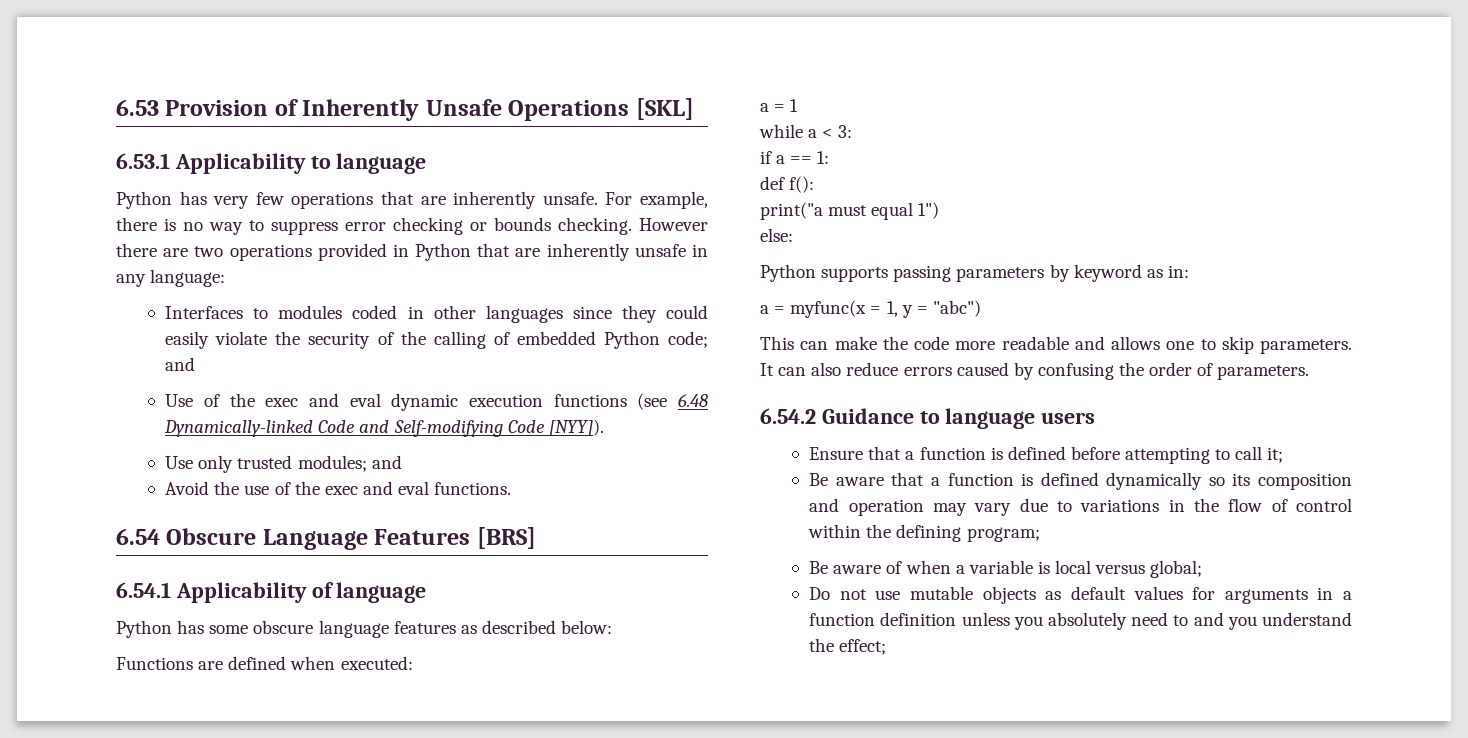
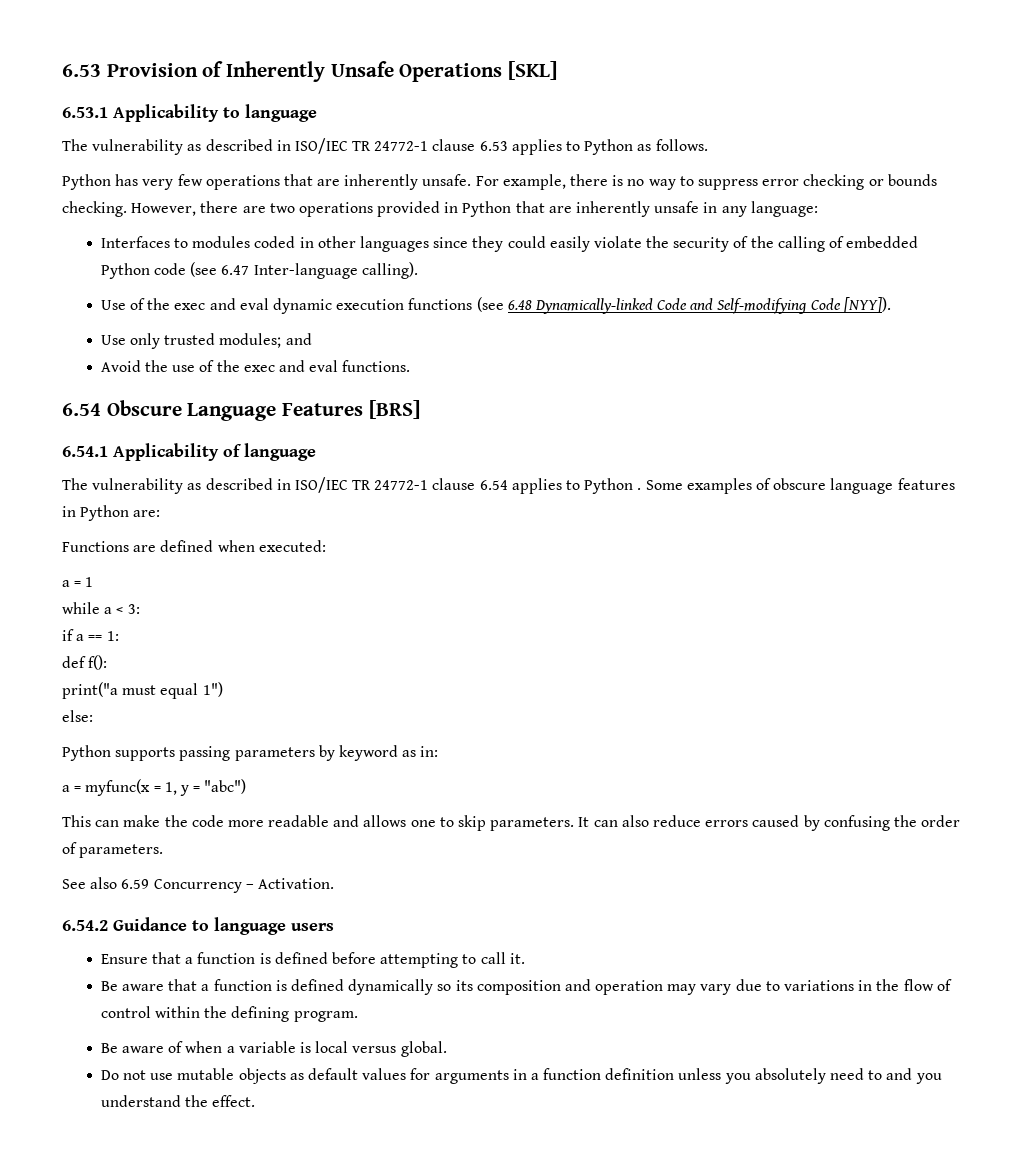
+ The vulnerability as described in ISO/IEC TR 24772-1 clause 6.53 applies to Python as follows.
- However there are two operations provided in Python that are inherently unsafe in any language:
+ However, there are two operations provided in Python that are inherently unsafe in any language:
- Interfaces to modules coded in other languages since they could easily violate the security of the calling of embedded Python code; and
+ Interfaces to modules coded in other languages since they could easily violate the security of the calling of embedded Python code (see 6.47 Inter-language calling).
- Python has some obscure language features as described below:
+ The vulnerability as described in ISO/IEC TR 24772-1 clause 6.54 applies to Python . Some examples of obscure language features in Python are:
+ See also 6.59 Concurrency – Activation.
- Ensure that a function is defined before attempting to call it;
+ Ensure that a function is defined before attempting to call it.
- Be aware that a function is defined dynamically so its composition and operation may vary due to variations in the flow of control within the defining program;
+ Be aware that a function is defined dynamically so its composition and operation may vary due to variations in the flow of control within the defining program.
- Be aware of when a variable is local versus global;
+ Be aware of when a variable is local versus global.
- Do not use mutable objects as default values for arguments in a function definition unless you absolutely need to and you understand the effect;
+ Do not use mutable objects as default values for arguments in a function definition unless you absolutely need to and you understand the effect.

